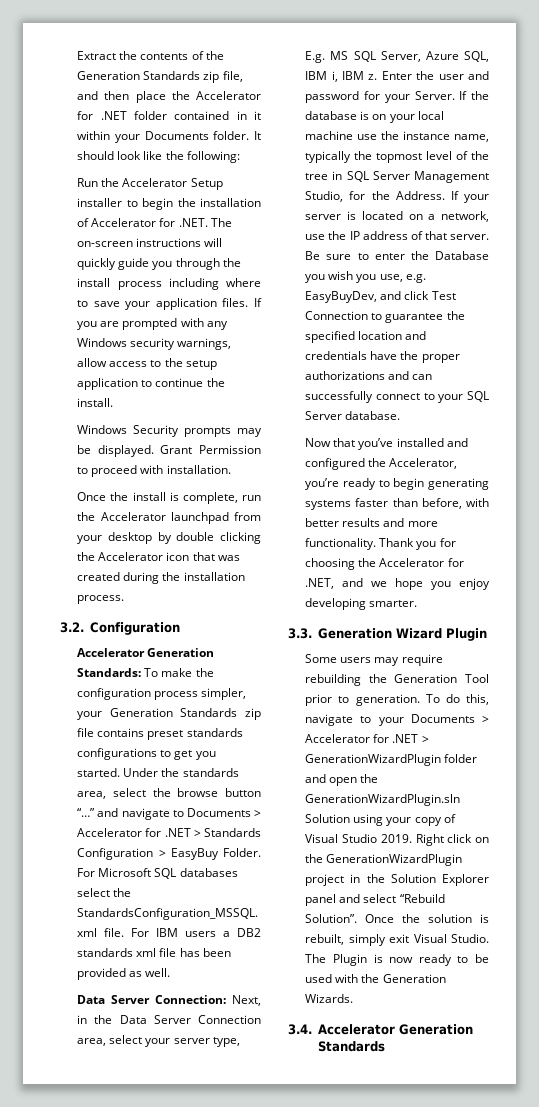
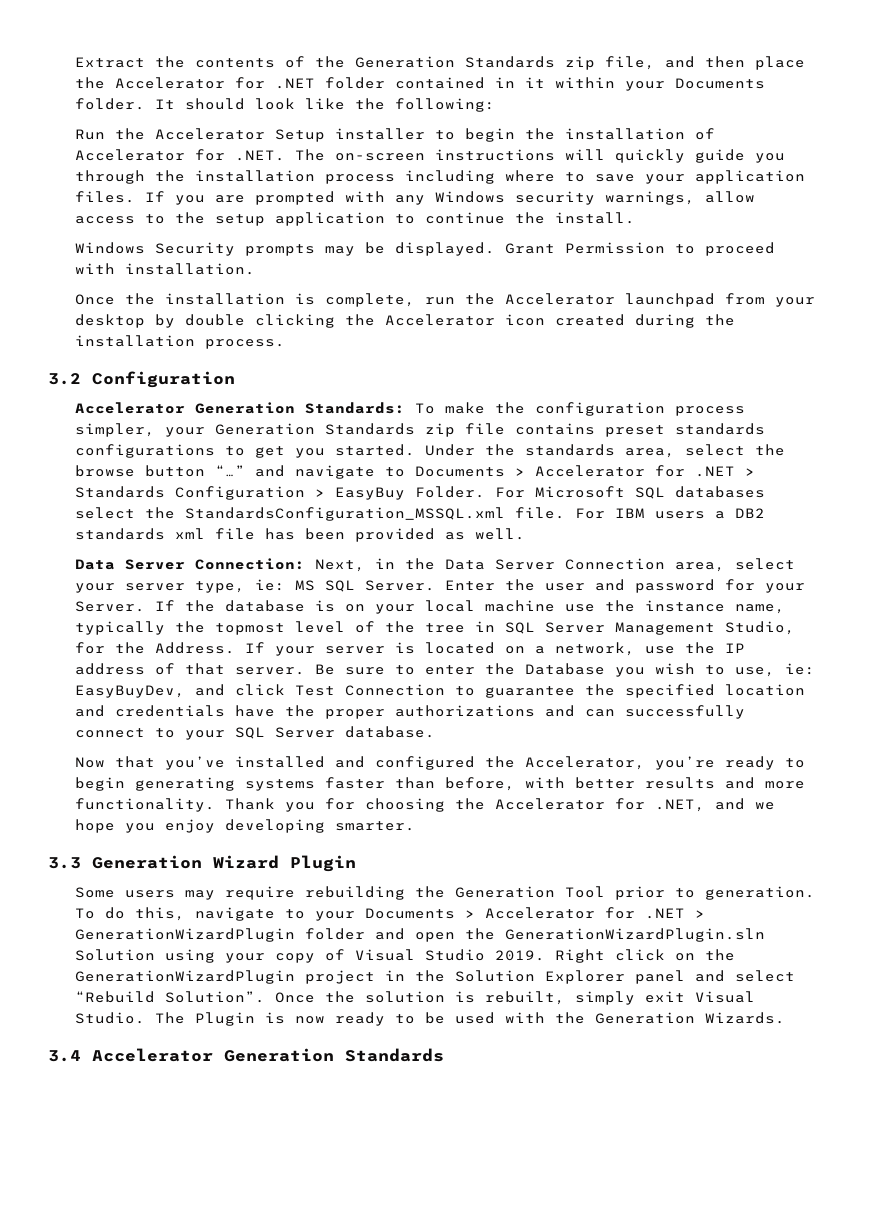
- Run the Accelerator Setup installer to begin the installation of Accelerator for .NET. The on-screen instructions will quickly guide you through the install process including where to save your application files.
+ Run the Accelerator Setup installer to begin the installation of Accelerator for .NET. The on-screen instructions will quickly guide you through the installation process including where to save your application files.
- Once the install is complete, run the Accelerator launchpad from your desktop by double clicking the Accelerator icon that was created during the installation process.
+ Once the installation is complete, run the Accelerator launchpad from your desktop by double clicking the Accelerator icon created during the installation process.
- 3.2. Configuration
+ 3.2 Configuration
- Data Server Connection: Next, in the Data Server Connection area, select your server type, E.g. MS SQL Server, Azure SQL, IBM i, IBM z.
+ Data Server Connection: Next, in the Data Server Connection area, select your server type, ie: MS SQL Server.
- Be sure to enter the Database you wish you use, e.g. EasyBuyDev, and click Test Connection to guarantee the specified location and credentials have the proper authorizations and can successfully connect to your SQL Server database.
+ Be sure to enter the Database you wish to use, ie: EasyBuyDev, and click Test Connection to guarantee the specified location and credentials have the proper authorizations and can successfully connect to your SQL Server database.
- 3.3. Generation Wizard Plugin
+ 3.3 Generation Wizard Plugin
- 3.4. Accelerator Generation Standards
+ 3.4 Accelerator Generation Standards

